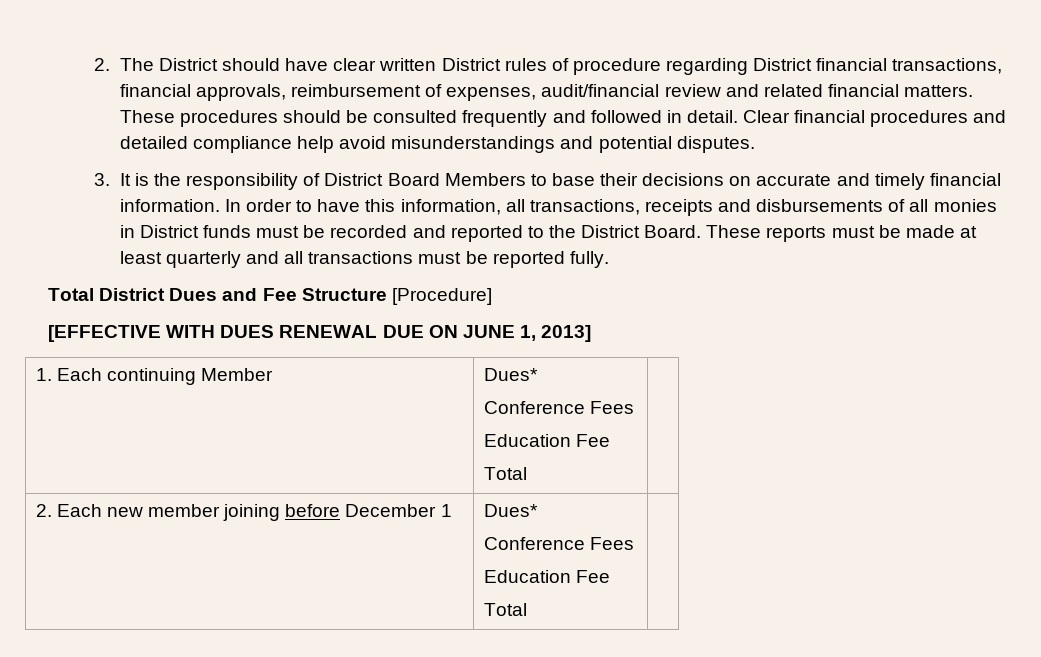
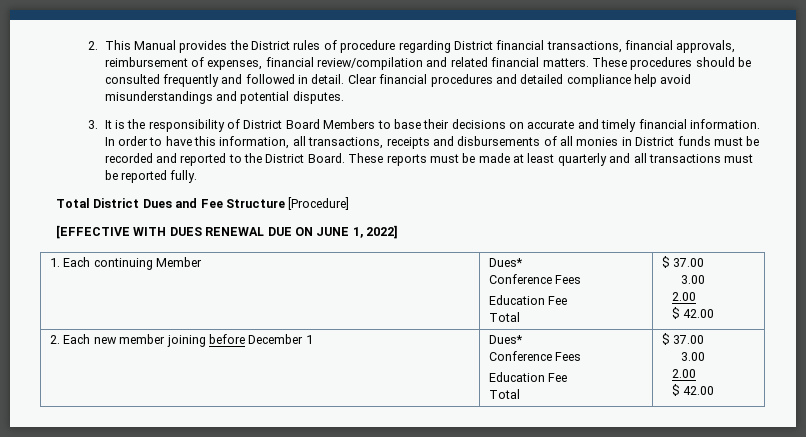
- 2. The District should have clear written District rules of procedure regarding District financial transactions, financial approvals, reimbursement of expenses, audit/financial review and related financial matters.
+ 2. This Manual provides the District rules of procedure regarding District financial transactions, financial approvals, reimbursement of expenses, financial review/compilation and related financial matters.
- [EFFECTIVE WITH DUES RENEWAL DUE ON JUNE 1, 2013]
+ [EFFECTIVE WITH DUES RENEWAL DUE ON JUNE 1, 2022]
  1. Each continuing Member | Dues*
  Conference Fees
  Education Fee
- Total |
+ Total | $ 37.00
+ 3.00
+ 2.00
+ $ 42.00
  2. Each new member joining before December 1 | Dues*
  Conference Fees
  Education Fee
- Total |
+ Total | $ 37.00
+ 3.00
+ 2.00
+ $ 42.00

